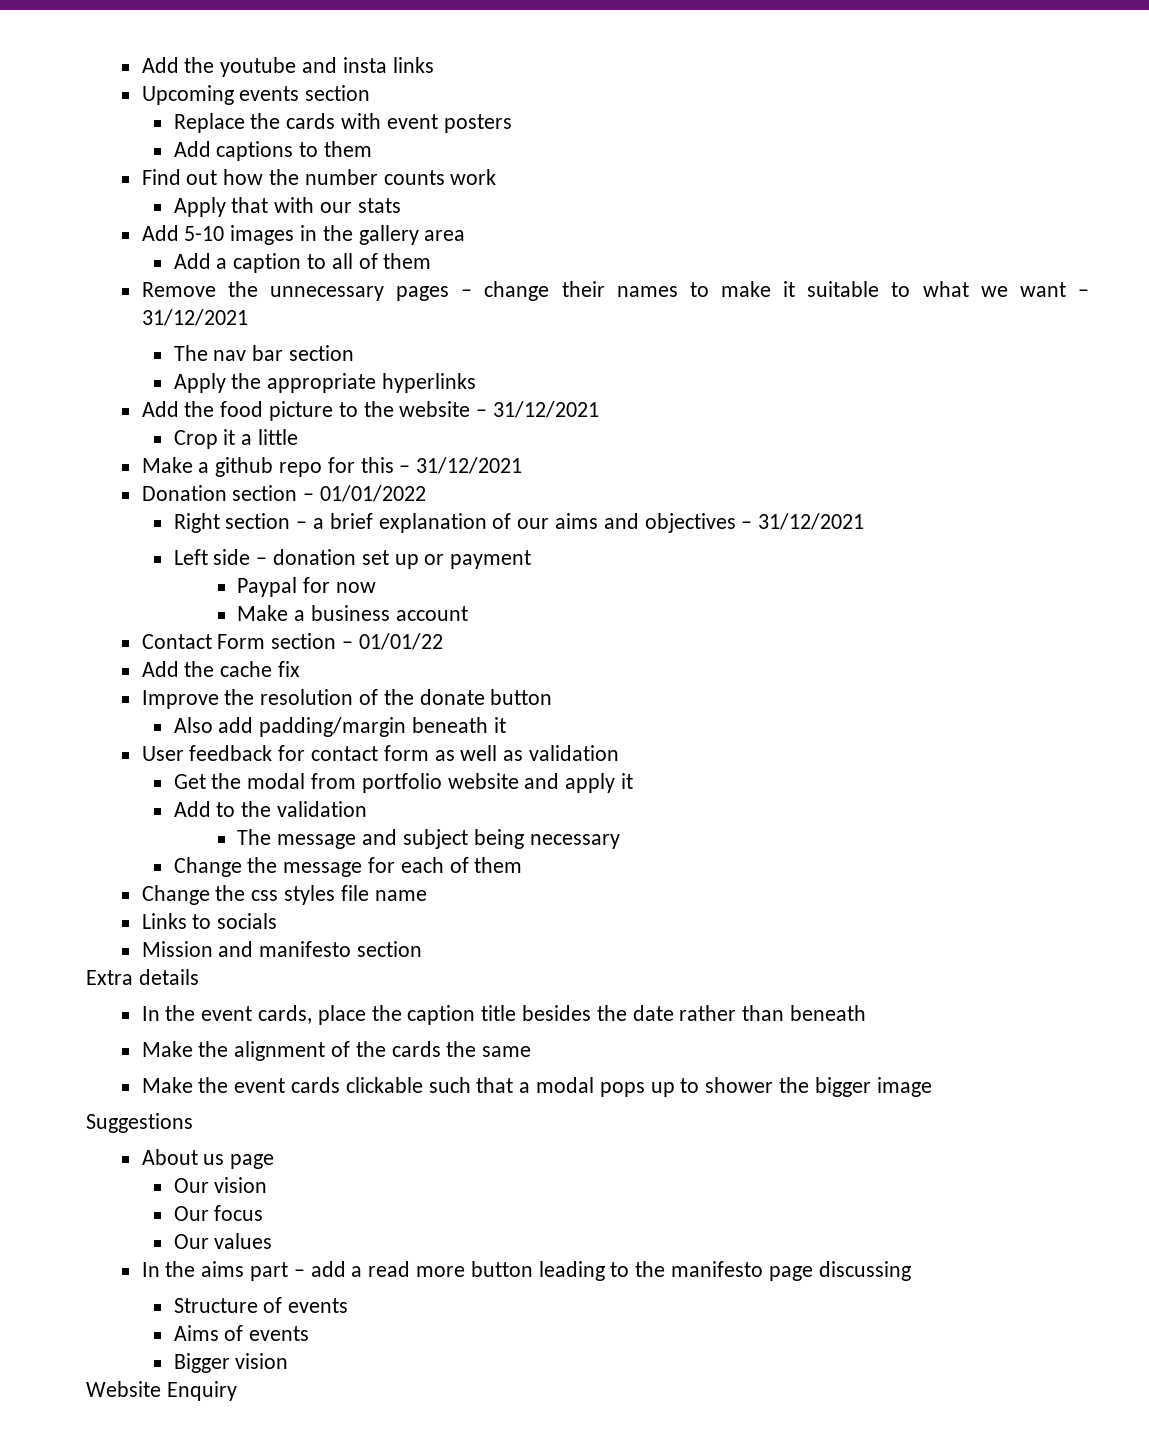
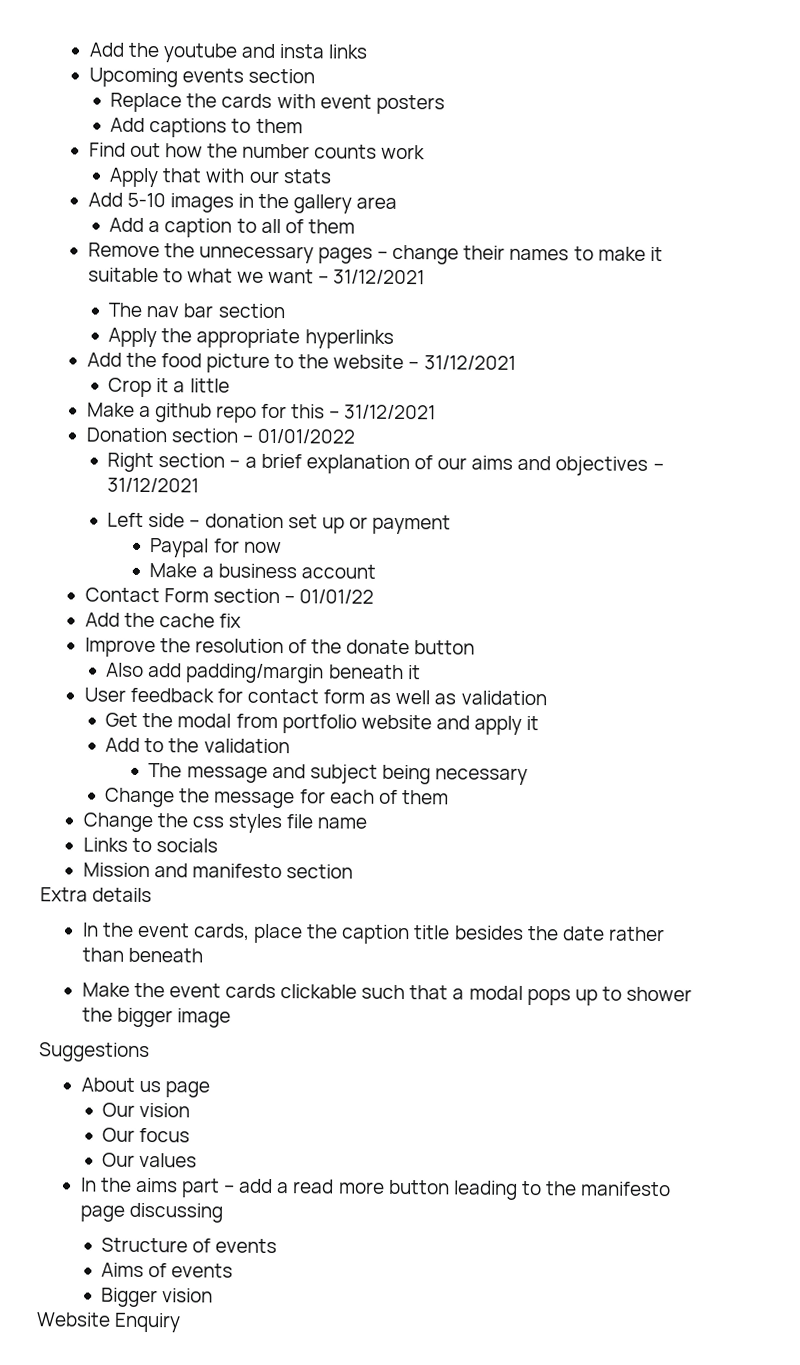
- Make the alignment of the cards the same

